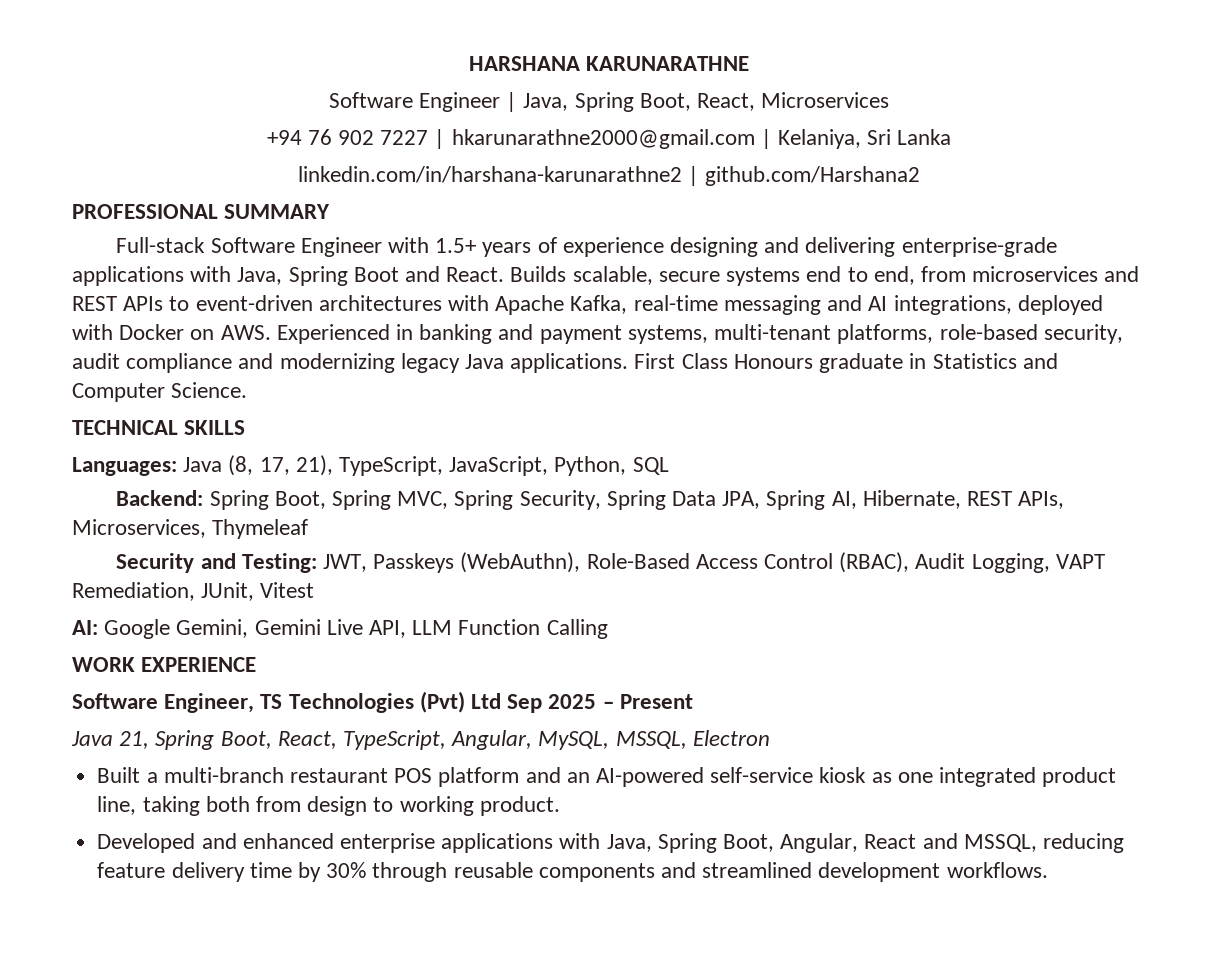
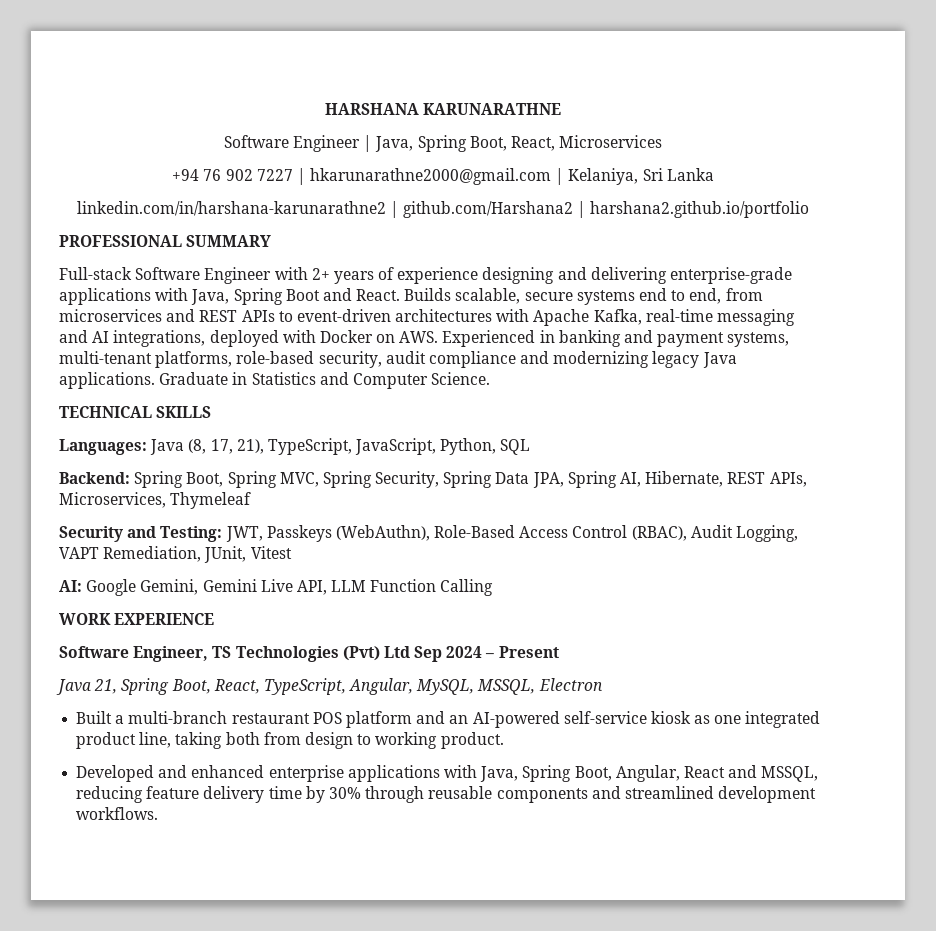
- linkedin.com/in/harshana-karunarathne2 | github.com/Harshana2
+ linkedin.com/in/harshana-karunarathne2 | github.com/Harshana2 | harshana2.github.io/portfolio
- Full-stack Software Engineer with 1.5+ years of experience designing and delivering enterprise-grade applications with Java, Spring Boot and React.
+ Full-stack Software Engineer with 2+ years of experience designing and delivering enterprise-grade applications with Java, Spring Boot and React.
- First Class Honours graduate in Statistics and Computer Science.
+ Graduate in Statistics and Computer Science.
- Software Engineer, TS Technologies (Pvt) Ltd Sep 2025 – Present
+ Software Engineer, TS Technologies (Pvt) Ltd Sep 2024 – Present

